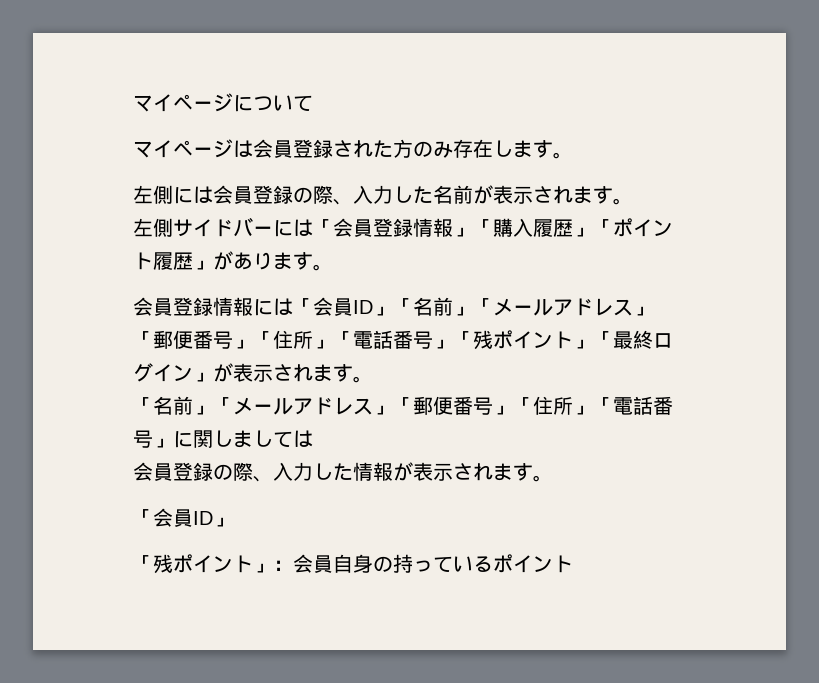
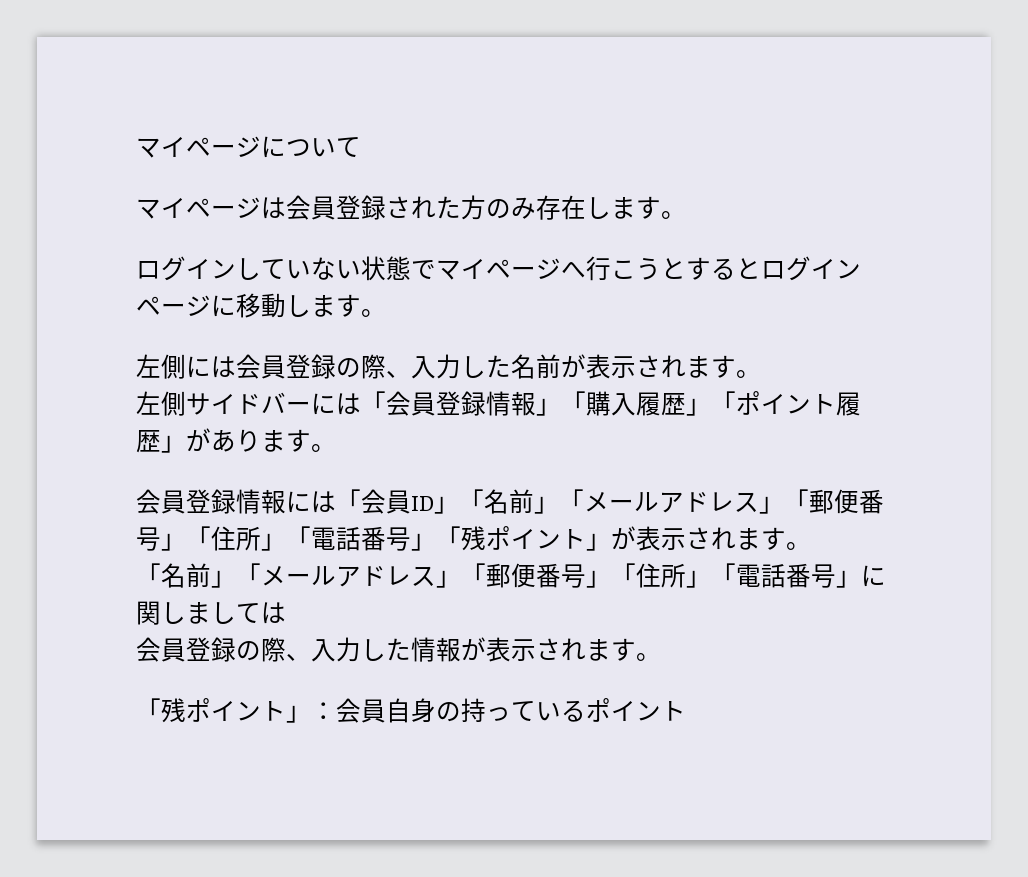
+ ログインしていない状態でマイページへ行こうとするとログインページに移動します。
- 会員登録情報には「会員ID」「名前」「メールアドレス」「郵便番号」「住所」「電話番号」「残ポイント」「最終ログイン」が表示されます。
+ 会員登録情報には「会員ID」「名前」「メールアドレス」「郵便番号」「住所」「電話番号」「残ポイント」が表示されます。
  会員登録の際、入力した情報が表示されます。
- 「会員ID」

